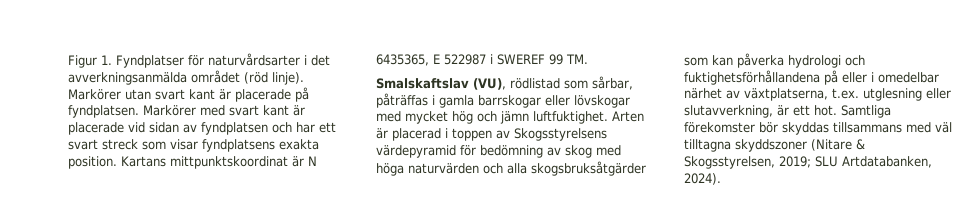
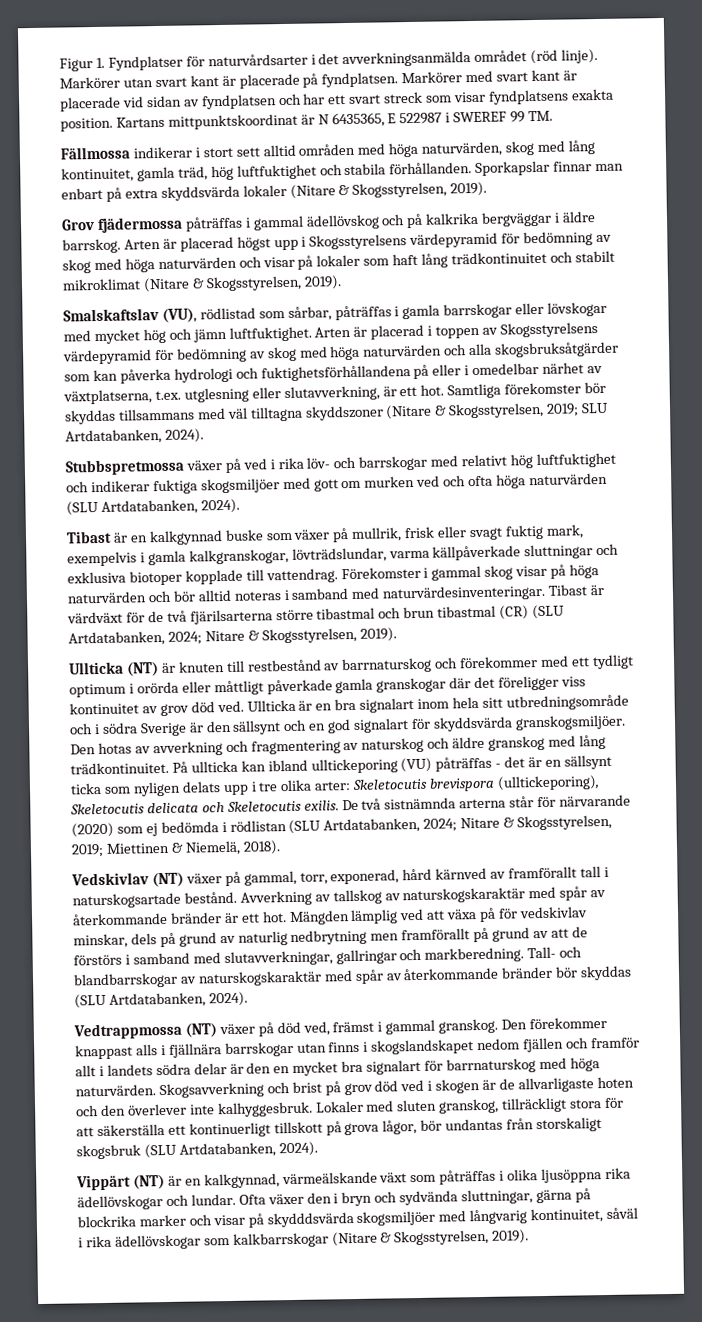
+ Fällmossa indikerar i stort sett alltid områden med höga naturvärden, skog med lång kontinuitet, gamla träd, hög luftfuktighet och stabila förhållanden. Sporkapslar finnar man enbart på extra skyddsvärda lokaler (Nitare & Skogsstyrelsen, 2019).
+ Grov fjädermossa påträffas i gammal ädellövskog och på kalkrika bergväggar i äldre barrskog. Arten är placerad högst upp i Skogsstyrelsens värdepyramid för bedömning av skog med höga naturvärden och visar på lokaler som haft lång trädkontinuitet och stabilt mikroklimat (Nitare & Skogsstyrelsen, 2019).
+ Stubbspretmossa växer på ved i rika löv- och barrskogar med relativt hög luftfuktighet och indikerar fuktiga skogsmiljöer med gott om murken ved och ofta höga naturvärden (SLU Artdatabanken, 2024).
+ Tibast är en kalkgynnad buske som växer på mullrik, frisk eller svagt fuktig mark, exempelvis i gamla kalkgranskogar, lövträdslundar, varma källpåverkade sluttningar och exklusiva biotoper kopplade till vattendrag. Förekomster i gammal skog visar på höga naturvärden och bör alltid noteras i samband med naturvärdesinventeringar. Tibast är värdväxt för de två fjärilsarterna större tibastmal och brun tibastmal (CR) (SLU Artdatabanken, 2024; Nitare & Skogsstyrelsen, 2019).
+ Ullticka (NT) är knuten till restbestånd av barrnaturskog och förekommer med ett tydligt optimum i orörda eller måttligt påverkade gamla granskogar där det föreligger viss kontinuitet av grov död ved. Ullticka är en bra signalart inom hela sitt utbredningsområde och i södra Sverige är den sällsynt och en god signalart för skyddsvärda granskogsmiljöer. Den hotas av avverkning och fragmentering av naturskog och äldre granskog med lång trädkontinuitet. På ullticka kan ibland ulltickeporing (VU) påträffas - det är en sällsynt ticka som nyligen delats upp i tre olika arter: Skeletocutis brevispora (ulltickeporing), Skeletocutis delicata och Skeletocutis exilis. De två sistnämnda arterna står för närvarande (2020) som ej bedömda i rödlistan (SLU Artdatabanken, 2024; Nitare & Skogsstyrelsen, 2019; Miettinen & Niemelä, 2018).
+ Vedskivlav (NT) växer på gammal, torr, exponerad, hård kärnved av framförallt tall i naturskogsartade bestånd. Avverkning av tallskog av naturskogskaraktär med spår av återkommande bränder är ett hot. Mängden lämplig ved att växa på för vedskivlav minskar, dels på grund av naturlig nedbrytning men framförallt på grund av att de förstörs i samband med slutavverkningar, gallringar och markberedning. Tall- och blandbarrskogar av naturskogskaraktär med spår av återkommande bränder bör skyddas (SLU Artdatabanken, 2024).
+ Vedtrappmossa (NT) växer på död ved, främst i gammal granskog. Den förekommer knappast alls i fjällnära barrskogar utan finns i skogslandskapet nedom fjällen och framför allt i landets södra delar är den en mycket bra signalart för barrnaturskog med höga naturvärden. Skogsavverkning och brist på grov död ved i skogen är de allvarligaste hoten och den överlever inte kalhyggesbruk. Lokaler med sluten granskog, tillräckligt stora för att säkerställa ett kontinuerligt tillskott på grova lågor, bör undantas från storskaligt skogsbruk (SLU Artdatabanken, 2024).
+ Vippärt (NT) är en kalkgynnad, värmeälskande växt som påträffas i olika ljusöppna rika ädellövskogar och lundar. Ofta växer den i bryn och sydvända sluttningar, gärna på blockrika marker och visar på skydddsvärda skogsmiljöer med långvarig kontinuitet, såväl i rika ädellövskogar som kalkbarrskogar (Nitare & Skogsstyrelsen, 2019).

